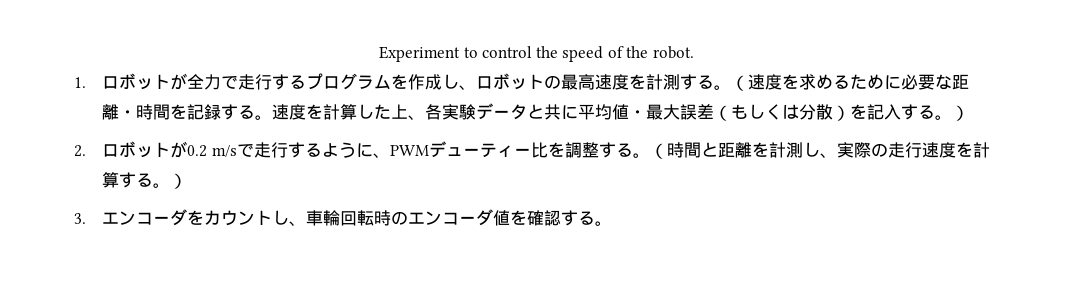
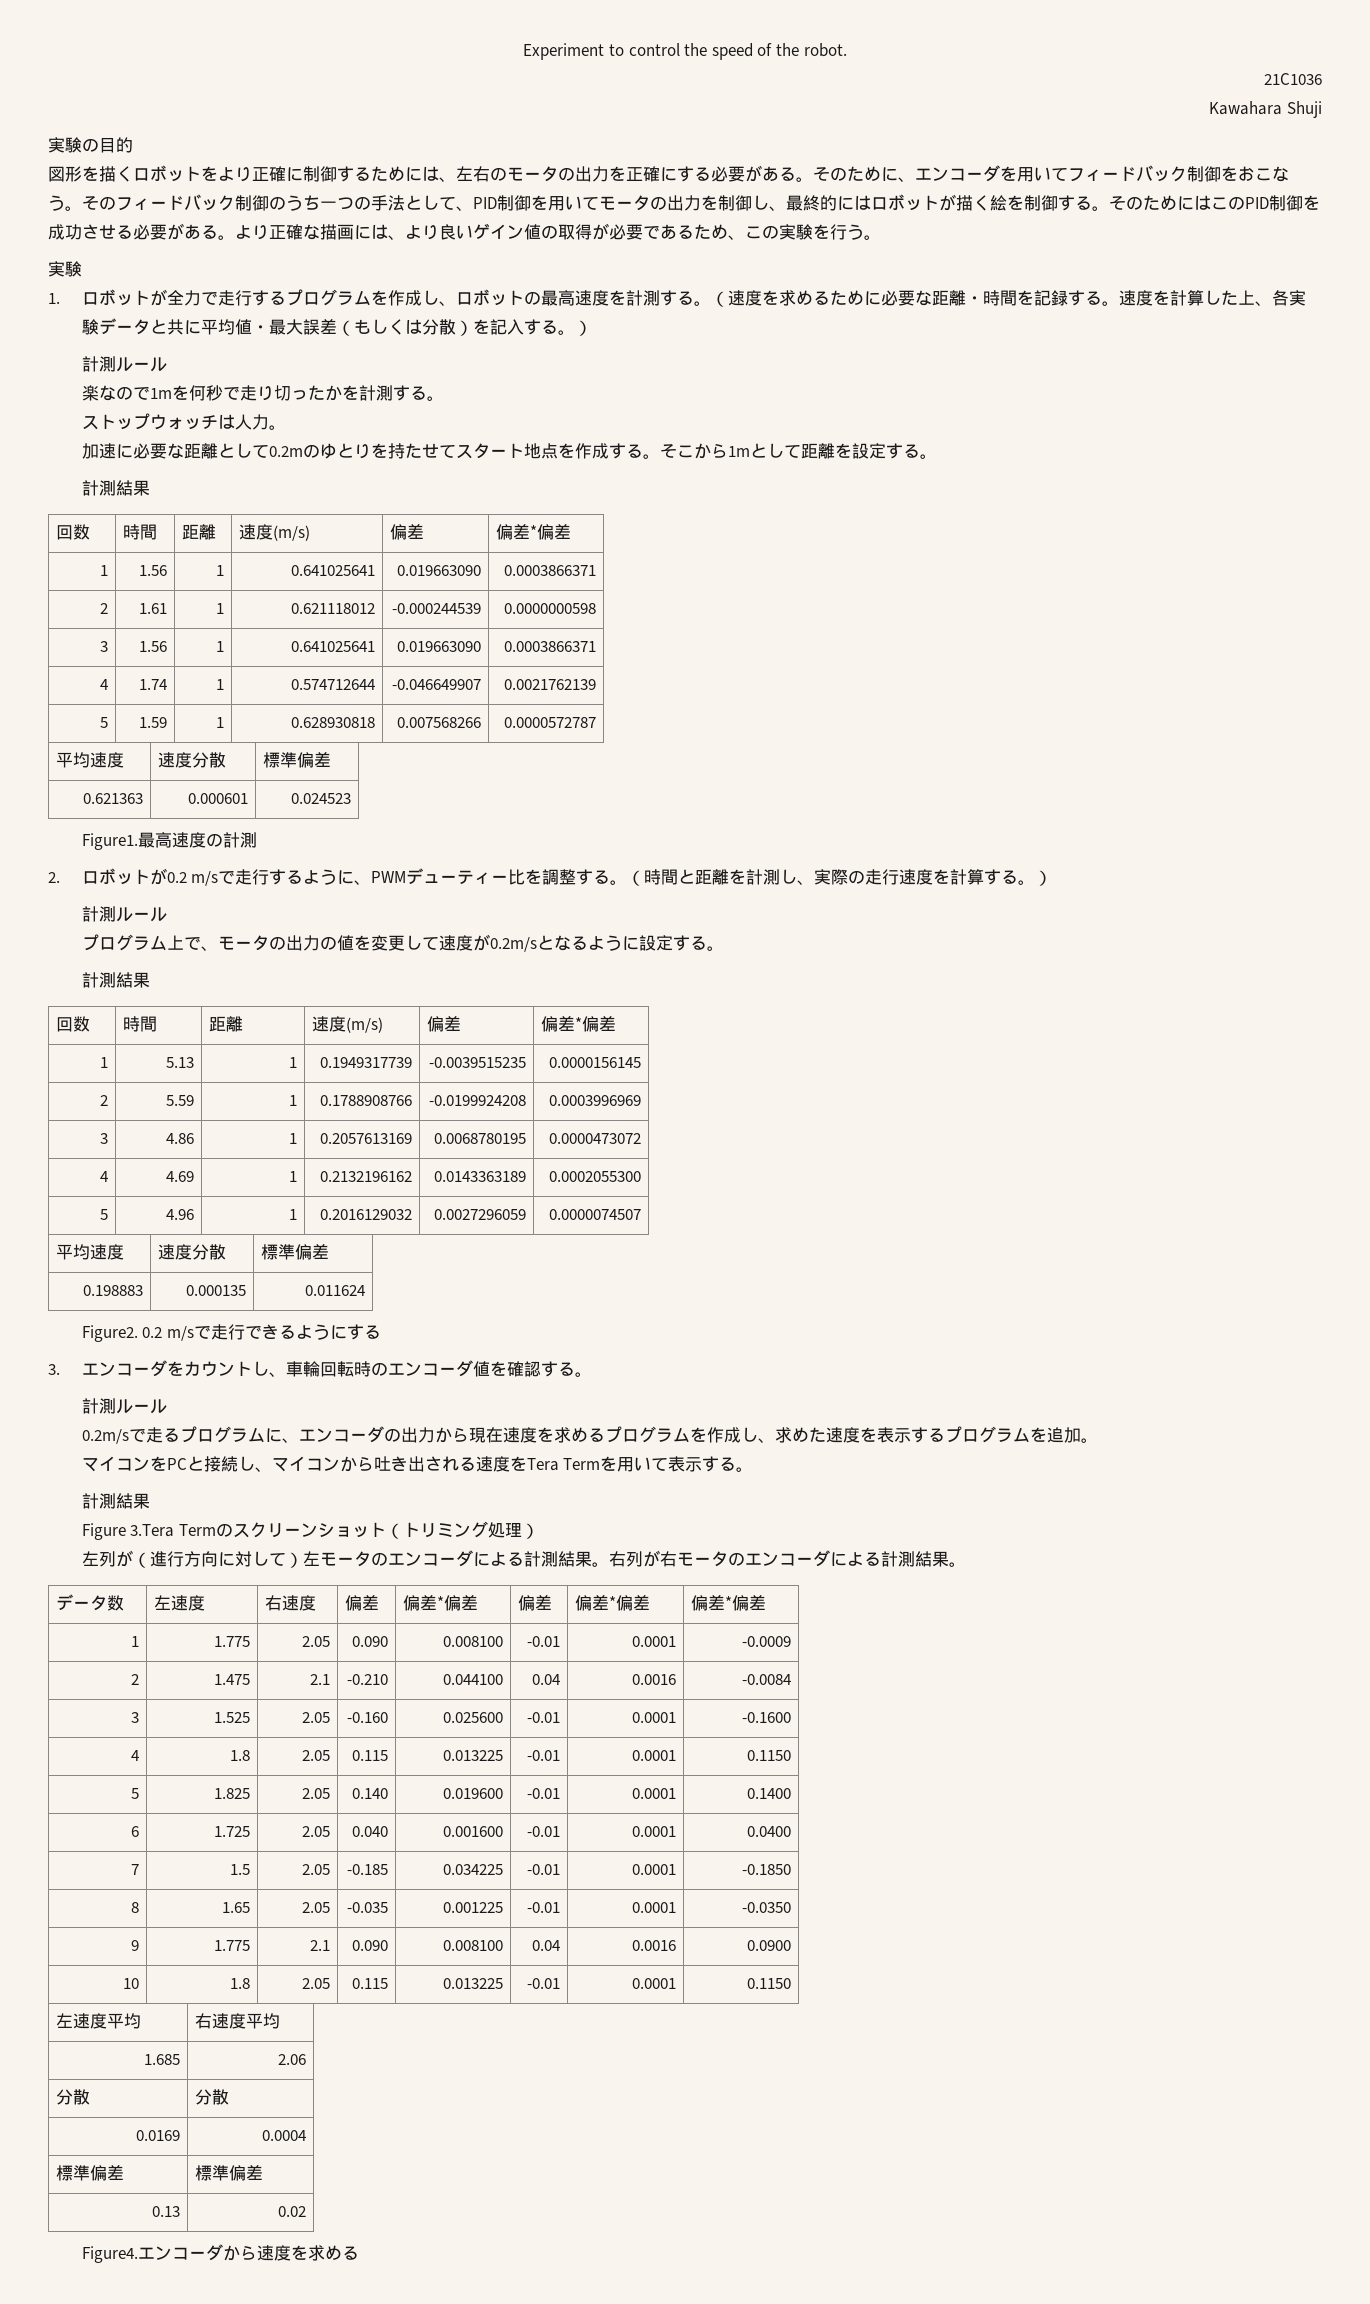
+ 21C1036
+ Kawahara Shuji
+ 実験の目的
+ 図形を描くロボットをより正確に制御するためには、左右のモータの出力を正確にする必要がある。そのために、エンコーダを用いてフィードバック制御をおこなう。そのフィードバック制御のうち一つの手法として、PID制御を用いてモータの出力を制御し、最終的にはロボットが描く絵を制御する。そのためにはこのPID制御を成功させる必要がある。より正確な描画には、より良いゲイン値の取得が必要であるため、この実験を行う。
+ 実験
  速度を計算した上、各実験データと共に平均値・最大誤差（もしくは分散）を記入する。）
+ 計測ルール
+ 楽なので1mを何秒で走り切ったかを計測する。
+ ストップウォッチは人力。
+ 加速に必要な距離として0.2mのゆとりを持たせてスタート地点を作成する。そこから1mとして距離を設定する。
+ 計測結果
+ 回数 | 時間 | 距離 | 速度(m/s) | 偏差 | 偏差*偏差
+ 1 | 1.56 | 1 | 0.641025641 | 0.019663090 | 0.0003866371
+ 2 | 1.61 | 1 | 0.621118012 | -0.000244539 | 0.0000000598
+ 3 | 1.56 | 1 | 0.641025641 | 0.019663090 | 0.0003866371
+ 4 | 1.74 | 1 | 0.574712644 | -0.046649907 | 0.0021762139
+ 5 | 1.59 | 1 | 0.628930818 | 0.007568266 | 0.0000572787
+ 平均速度 | 速度分散 | 標準偏差
+ 0.621363 | 0.000601 | 0.024523
+ Figure1.最高速度の計測
  （時間と距離を計測し、実際の走行速度を計算する。）
+ 計測ルール
+ プログラム上で、モータの出力の値を変更して速度が0.2m/sとなるように設定する。
+ 計測結果
+ 回数 | 時間 | 距離 | 速度(m/s) | 偏差 | 偏差*偏差
+ 1 | 5.13 | 1 | 0.1949317739 | -0.0039515235 | 0.0000156145
+ 2 | 5.59 | 1 | 0.1788908766 | -0.0199924208 | 0.0003996969
+ 3 | 4.86 | 1 | 0.2057613169 | 0.0068780195 | 0.0000473072
+ 4 | 4.69 | 1 | 0.2132196162 | 0.0143363189 | 0.0002055300
+ 5 | 4.96 | 1 | 0.2016129032 | 0.0027296059 | 0.0000074507
+ 平均速度 | 速度分散 | 標準偏差
+ 0.198883 | 0.000135 | 0.011624
+ Figure2. 0.2 m/sで走行できるようにする
  3.エンコーダをカウントし、車輪回転時のエンコーダ値を確認する。
+ 計測ルール
+ 0.2m/sで走るプログラムに、エンコーダの出力から現在速度を求めるプログラムを作成し、求めた速度を表示するプログラムを追加。
+ マイコンをPCと接続し、マイコンから吐き出される速度をTera Termを用いて表示する。
+ 計測結果
+ Figure 3.Tera Termのスクリーンショット（トリミング処理）
+ 左列が（進行方向に対して）左モータのエンコーダによる計測結果。右列が右モータのエンコーダによる計測結果。
+ データ数 | 左速度 | 右速度 | 偏差 | 偏差*偏差 | 偏差 | 偏差*偏差 | 偏差*偏差
+ 1 | 1.775 | 2.05 | 0.090 | 0.008100 | -0.01 | 0.0001 | -0.0009
+ 2 | 1.475 | 2.1 | -0.210 | 0.044100 | 0.04 | 0.0016 | -0.0084
+ 3 | 1.525 | 2.05 | -0.160 | 0.025600 | -0.01 | 0.0001 | -0.1600
+ 4 | 1.8 | 2.05 | 0.115 | 0.013225 | -0.01 | 0.0001 | 0.1150
+ 5 | 1.825 | 2.05 | 0.140 | 0.019600 | -0.01 | 0.0001 | 0.1400
+ 6 | 1.725 | 2.05 | 0.040 | 0.001600 | -0.01 | 0.0001 | 0.0400
+ 7 | 1.5 | 2.05 | -0.185 | 0.034225 | -0.01 | 0.0001 | -0.1850
+ 8 | 1.65 | 2.05 | -0.035 | 0.001225 | -0.01 | 0.0001 | -0.0350
+ 9 | 1.775 | 2.1 | 0.090 | 0.008100 | 0.04 | 0.0016 | 0.0900
+ 10 | 1.8 | 2.05 | 0.115 | 0.013225 | -0.01 | 0.0001 | 0.1150
+ 左速度平均 | 右速度平均
+ 1.685 | 2.06
+ 分散 | 分散
+ 0.0169 | 0.0004
+ 標準偏差 | 標準偏差
+ 0.13 | 0.02
+ Figure4.エンコーダから速度を求める

